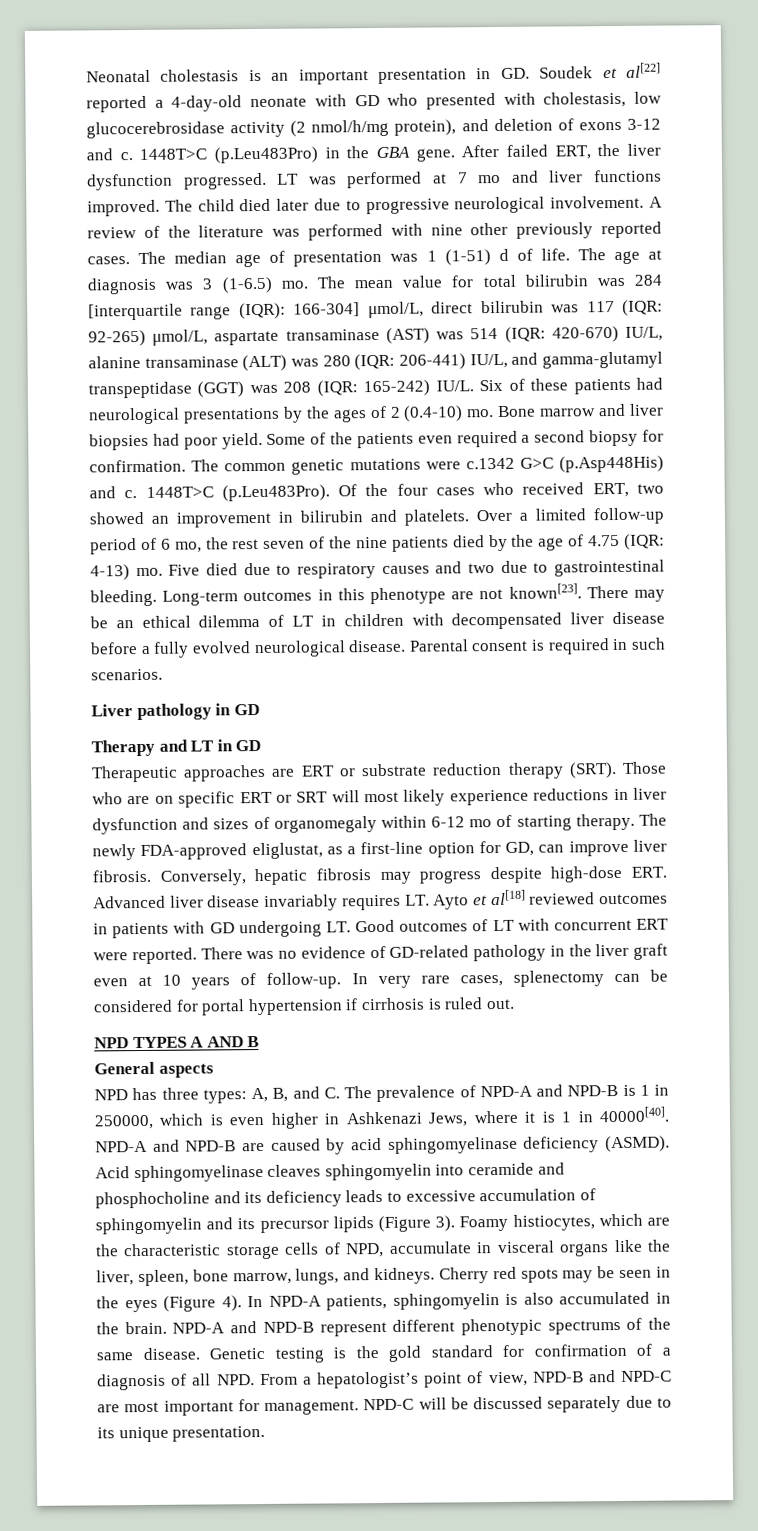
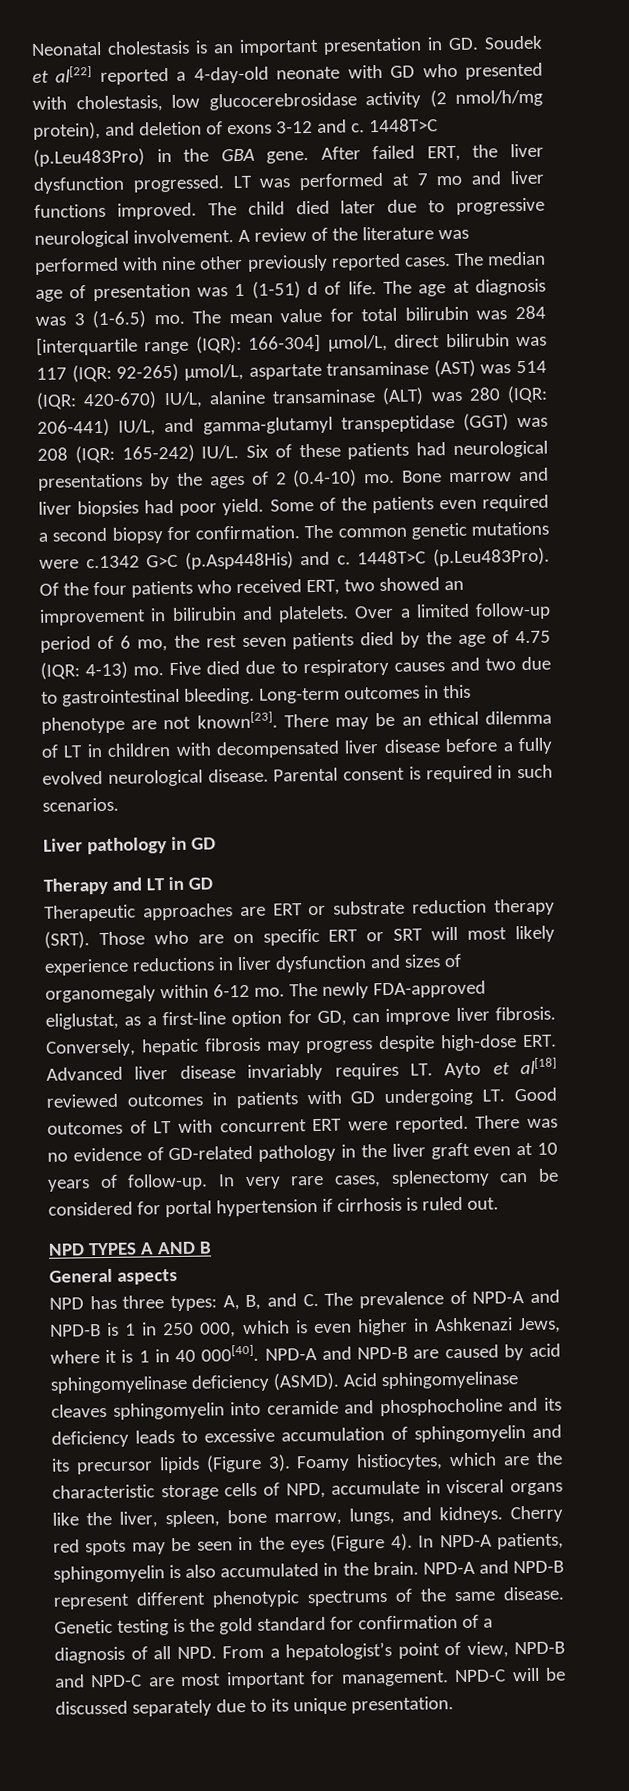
- 1448T>C (p.Leu483Pro). Of the four cases who received ERT, two showed an improvement in bilirubin and platelets.
+ 1448T>C (p.Leu483Pro). Of the four patients who received ERT, two showed an improvement in bilirubin and platelets.
- Over a limited follow-up period of 6 mo, the rest seven of the nine patients died by the age of 4.75 (IQR: 4-13) mo.
+ Over a limited follow-up period of 6 mo, the rest seven patients died by the age of 4.75 (IQR: 4-13) mo.
- Those who are on specific ERT or SRT will most likely experience reductions in liver dysfunction and sizes of organomegaly within 6-12 mo of starting therapy.
+ Those who are on specific ERT or SRT will most likely experience reductions in liver dysfunction and sizes of organomegaly within 6-12 mo.
- NPD has three types: A, B, and C. The prevalence of NPD-A and NPD-B is 1 in 250000, which is even higher in Ashkenazi Jews, where it is 1 in 40000[40].
+ NPD has three types: A, B, and C. The prevalence of NPD-A and NPD-B is 1 in 250 000, which is even higher in Ashkenazi Jews, where it is 1 in 40 000[40].

